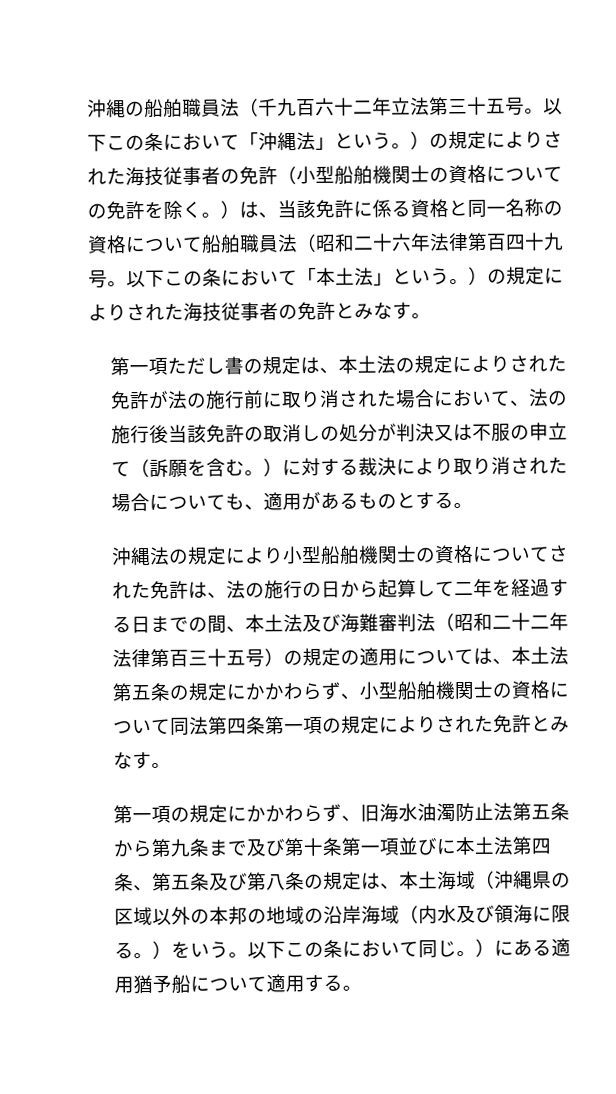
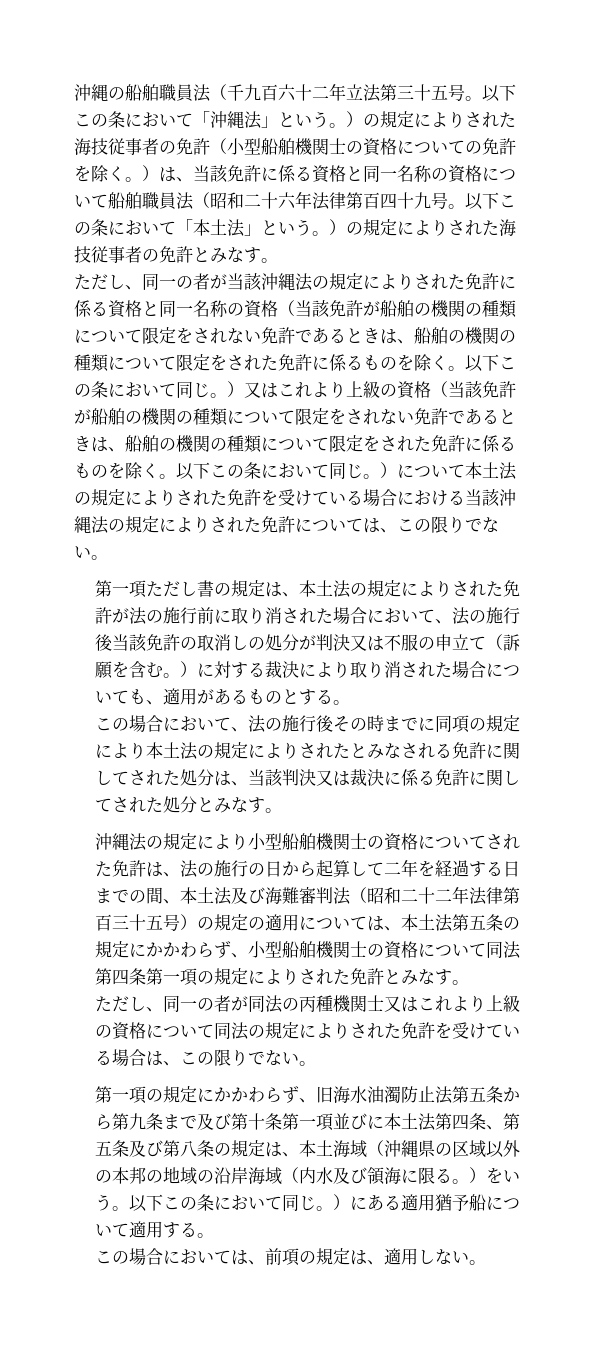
+ ただし、同一の者が当該沖縄法の規定によりされた免許に係る資格と同一名称の資格（当該免許が船舶の機関の種類について限定をされない免許であるときは、船舶の機関の種類について限定をされた免許に係るものを除く。以下この条において同じ。）又はこれより上級の資格（当該免許が船舶の機関の種類について限定をされない免許であるときは、船舶の機関の種類について限定をされた免許に係るものを除く。以下この条において同じ。）について本土法の規定によりされた免許を受けている場合における当該沖縄法の規定によりされた免許については、この限りでない。
+ この場合において、法の施行後その時までに同項の規定により本土法の規定によりされたとみなされる免許に関してされた処分は、当該判決又は裁決に係る免許に関してされた処分とみなす。
+ ただし、同一の者が同法の丙種機関士又はこれより上級の資格について同法の規定によりされた免許を受けている場合は、この限りでない。
+ この場合においては、前項の規定は、適用しない。

